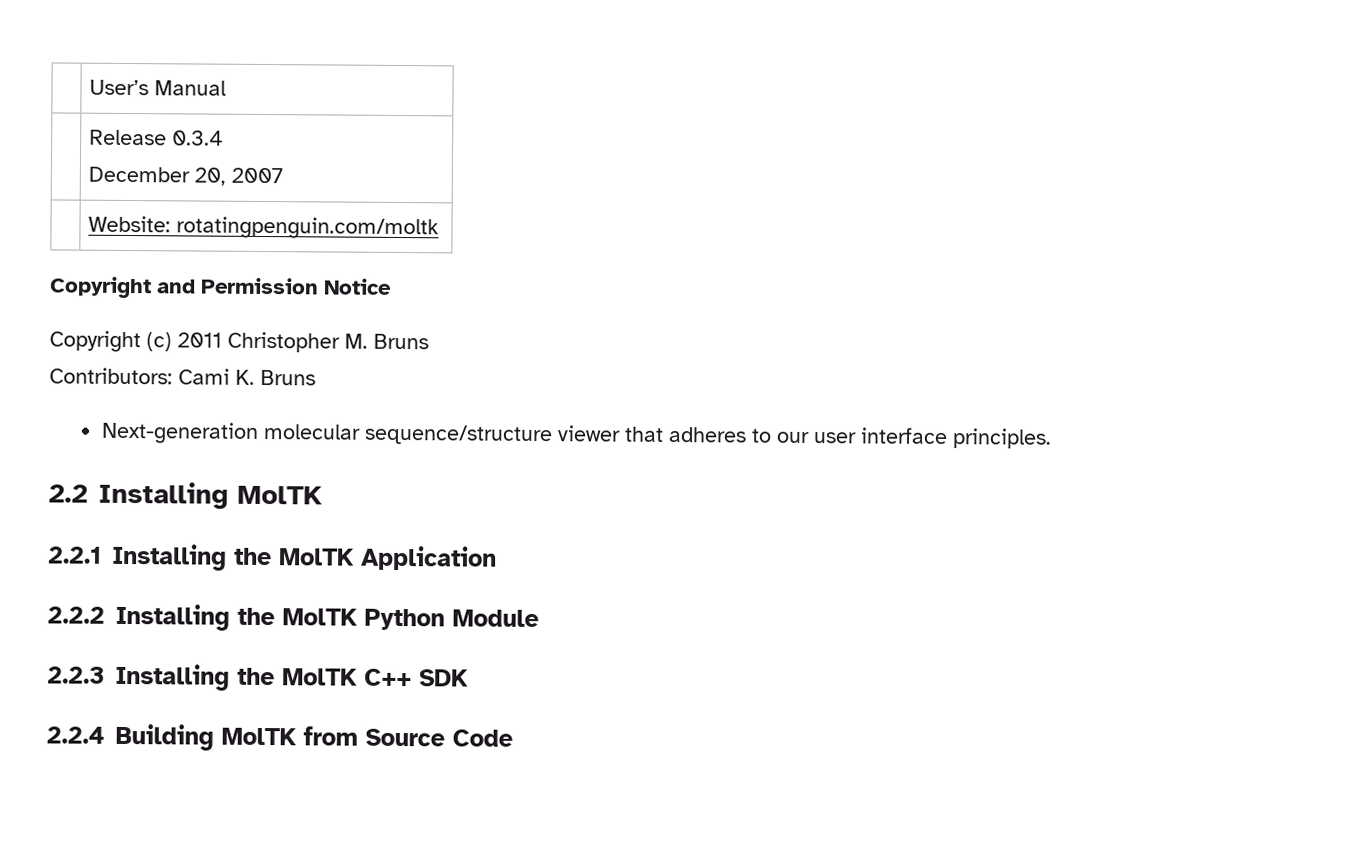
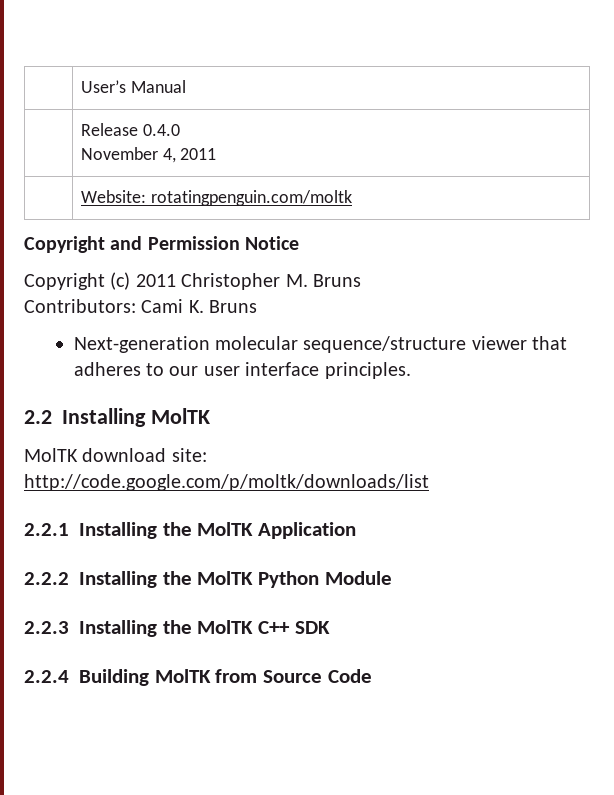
- | Release 0.3.4
- December 20, 2007
+ | Release 0.4.0
+ November 4, 2011
+ MolTK download site: http://code.google.com/p/moltk/downloads/list

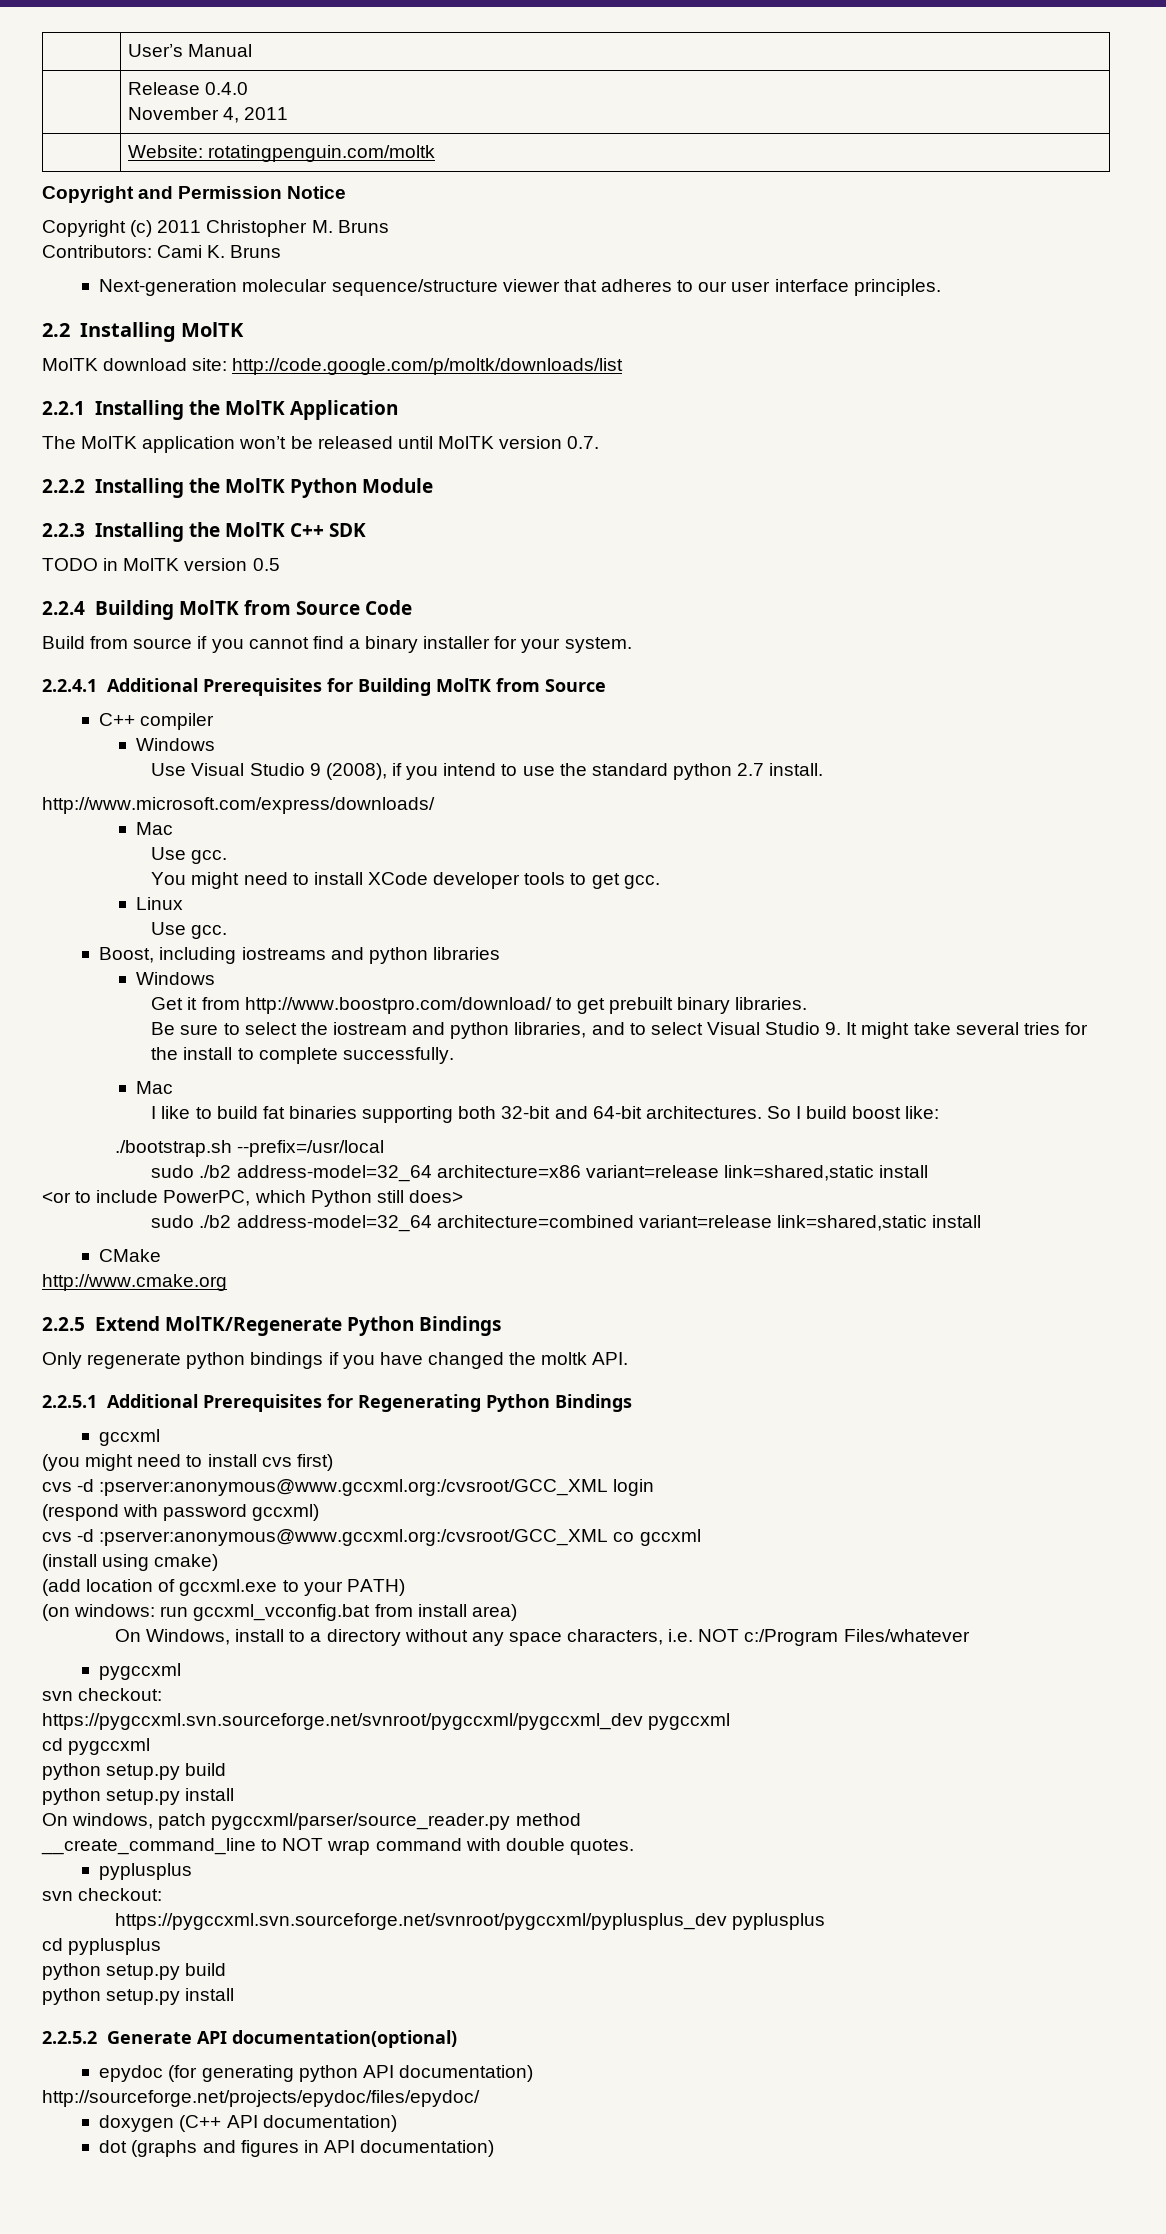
+ The MolTK application won’t be released until MolTK version 0.7.
+ TODO in MolTK version 0.5
+ Build from source if you cannot find a binary installer for your system.
+ 2.2.4.1 Additional Prerequisites for Building MolTK from Source
+ C++ compiler
+ Windows
+ Use Visual Studio 9 (2008), if you intend to use the standard python 2.7 install.
+ http://www.microsoft.com/express/downloads/
+ Mac
+ Use gcc.
+ You might need to install XCode developer tools to get gcc.
+ Linux
+ Use gcc.
+ Boost, including iostreams and python libraries
+ Windows
+ Get it from http://www.boostpro.com/download/ to get prebuilt binary libraries.
+ Be sure to select the iostream and python libraries, and to select Visual Studio 9. It might take several tries for the install to complete successfully.
+ Mac
+ I like to build fat binaries supporting both 32-bit and 64-bit architectures. So I build boost like:
+ ./bootstrap.sh --prefix=/usr/local
+ sudo ./b2 address-model=32_64 architecture=x86 variant=release link=shared,static install
+ <or to include PowerPC, which Python still does>
+ sudo ./b2 address-model=32_64 architecture=combined variant=release link=shared,static install
+ CMake
+ http://www.cmake.org
+ 2.2.5 Extend MolTK/Regenerate Python Bindings
+ Only regenerate python bindings if you have changed the moltk API.
+ 2.2.5.1 Additional Prerequisites for Regenerating Python Bindings
+ gccxml
+ (you might need to install cvs first)
+ cvs -d :pserver:anonymous@www.gccxml.org:/cvsroot/GCC_XML login
+ (respond with password gccxml)
+ cvs -d :pserver:anonymous@www.gccxml.org:/cvsroot/GCC_XML co gccxml
+ (install using cmake)
+ (add location of gccxml.exe to your PATH)
+ (on windows: run gccxml_vcconfig.bat from install area)
+ On Windows, install to a directory without any space characters, i.e. NOT c:/Program Files/whatever
+ pygccxml
+ svn checkout:
+ https://pygccxml.svn.sourceforge.net/svnroot/pygccxml/pygccxml_dev pygccxml
+ cd pygccxml
+ python setup.py build
+ python setup.py install
+ On windows, patch pygccxml/parser/source_reader.py method
+ __create_command_line to NOT wrap command with double quotes.
+ pyplusplus
+ svn checkout:
+ https://pygccxml.svn.sourceforge.net/svnroot/pygccxml/pyplusplus_dev pyplusplus
+ cd pyplusplus
+ python setup.py build
+ python setup.py install
+ 2.2.5.2 Generate API documentation(optional)
+ epydoc (for generating python API documentation)
+ http://sourceforge.net/projects/epydoc/files/epydoc/
+ doxygen (C++ API documentation)
+ dot (graphs and figures in API documentation)

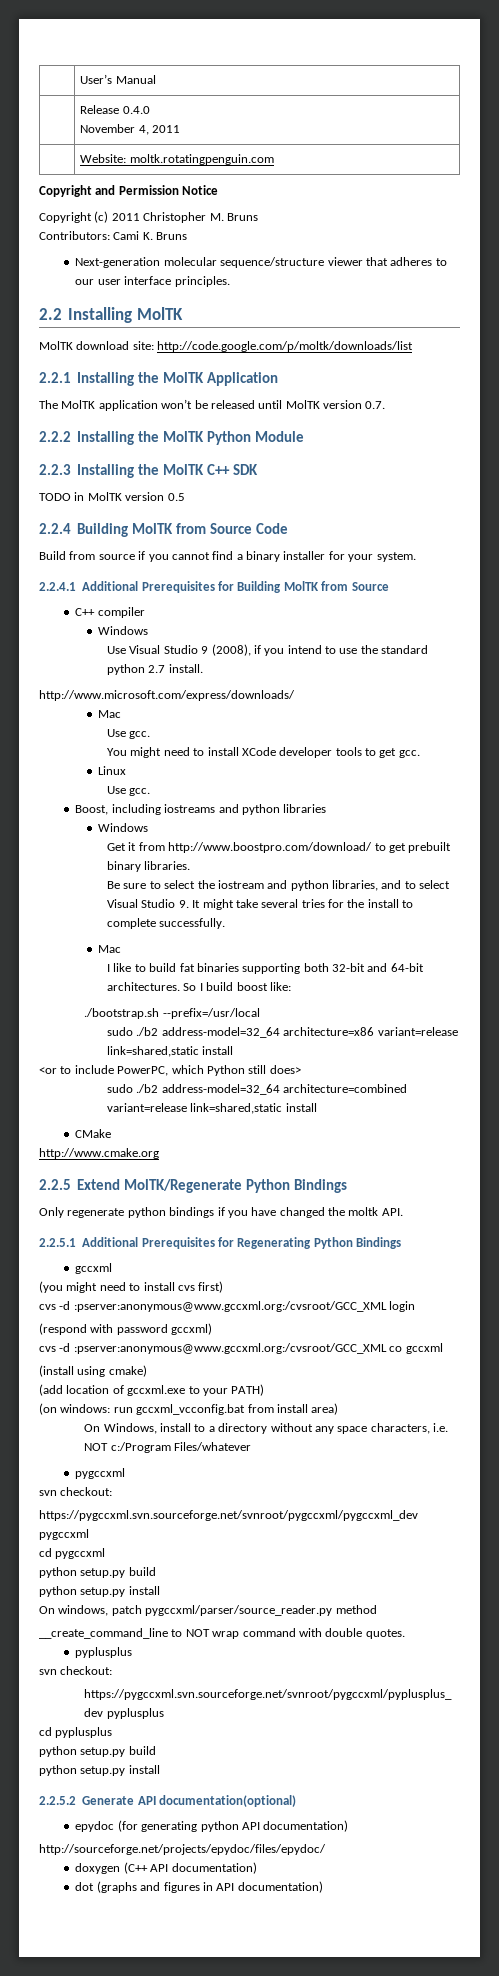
- | Website: rotatingpenguin.com/moltk
+ | Website: moltk.rotatingpenguin.com

